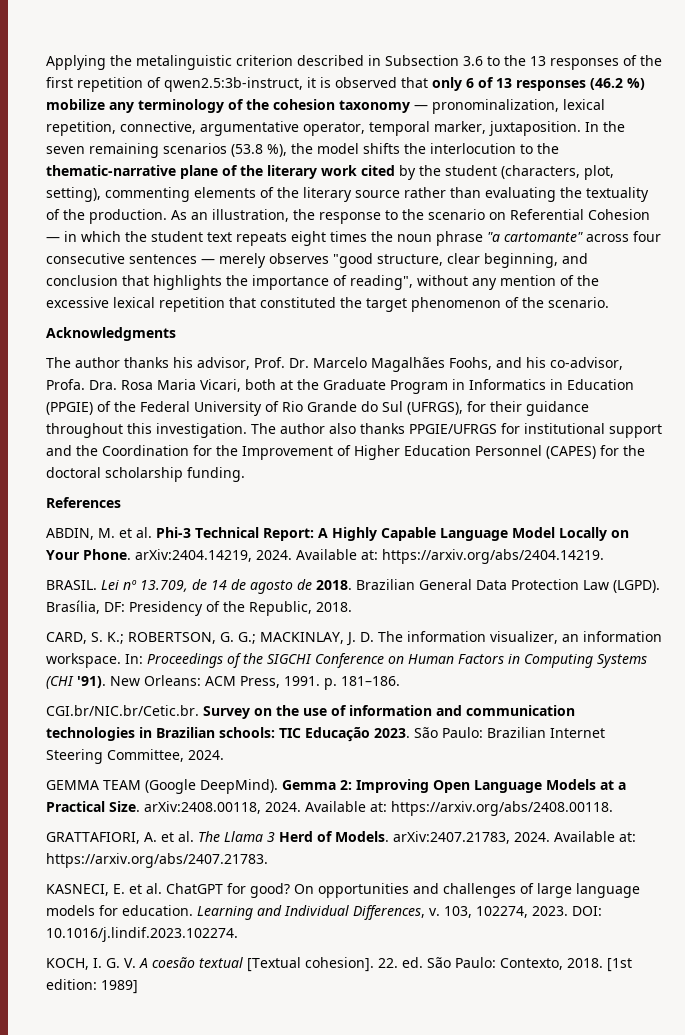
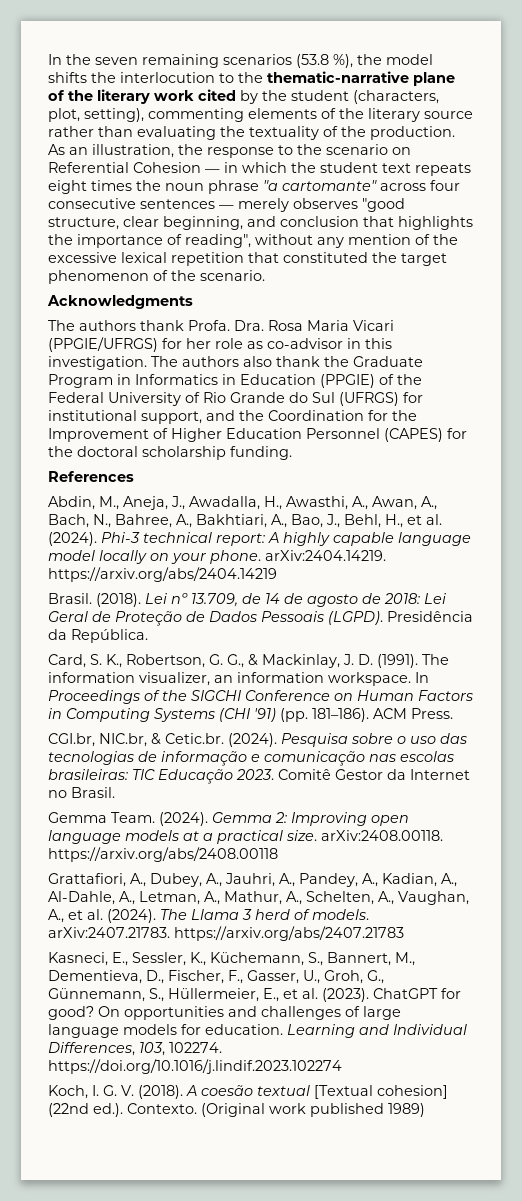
- Applying the metalinguistic criterion described in Subsection 3.6 to the 13 responses of the first repetition of qwen2.5:3b-instruct, it is observed that only 6 of 13 responses (46.2 %) mobilize any terminology of the cohesion taxonomy — pronominalization, lexical repetition, connective, argumentative operator, temporal marker, juxtaposition.
- The author thanks his advisor, Prof. Dr. Marcelo Magalhães Foohs, and his co-advisor, Profa. Dra. Rosa Maria Vicari, both at the Graduate Program in Informatics in Education (PPGIE) of the Federal University of Rio Grande do Sul (UFRGS), for their guidance throughout this investigation. The author also thanks PPGIE/UFRGS for institutional support and the Coordination for the Improvement of Higher Education Personnel (CAPES) for the doctoral scholarship funding.
+ The authors thank Profa. Dra. Rosa Maria Vicari (PPGIE/UFRGS) for her role as co-advisor in this investigation. The authors also thank the Graduate Program in Informatics in Education (PPGIE) of the Federal University of Rio Grande do Sul (UFRGS) for institutional support, and the Coordination for the Improvement of Higher Education Personnel (CAPES) for the doctoral scholarship funding.
- ABDIN, M. et al. Phi-3 Technical Report: A Highly Capable Language Model Locally on Your Phone. arXiv:2404.14219, 2024. Available at: https://arxiv.org/abs/2404.14219.
- BRASIL.
+ Abdin, M., Aneja, J., Awadalla, H., Awasthi, A., Awan, A., Bach, N., Bahree, A., Bakhtiari, A., Bao, J., Behl, H., et al. (2024). Phi-3 technical report: A highly capable language model locally on your phone. arXiv:2404.14219. https://arxiv.org/abs/2404.14219
+ Brasil. (2018).
- Lei nº 13.709, de 14 de agosto de 2018. Brazilian General Data Protection Law (LGPD). Brasília, DF: Presidency of the Republic, 2018.
- CARD, S. K.; ROBERTSON, G. G.; MACKINLAY, J. D. The information visualizer, an information workspace.
+ Lei nº 13.709, de 14 de agosto de 2018: Lei Geral de Proteção de Dados Pessoais (LGPD). Presidência da República.
+ Card, S. K., Robertson, G. G., & Mackinlay, J. D. (1991). The information visualizer, an information workspace.
- In: Proceedings of the SIGCHI Conference on Human Factors in Computing Systems (CHI '91). New Orleans: ACM Press, 1991. p. 181–186.
- CGI.br/NIC.br/Cetic.br. Survey on the use of information and communication technologies in Brazilian schools: TIC Educação 2023. São Paulo: Brazilian Internet Steering Committee, 2024.
- GEMMA TEAM (Google DeepMind). Gemma 2: Improving Open Language Models at a Practical Size. arXiv:2408.00118, 2024. Available at: https://arxiv.org/abs/2408.00118.
- GRATTAFIORI, A. et al. The Llama 3 Herd of Models. arXiv:2407.21783, 2024. Available at: https://arxiv.org/abs/2407.21783.
- KASNECI, E. et al. ChatGPT for good?
+ In Proceedings of the SIGCHI Conference on Human Factors in Computing Systems (CHI '91) (pp. 181–186). ACM Press.
+ CGI.br, NIC.br, & Cetic.br. (2024). Pesquisa sobre o uso das tecnologias de informação e comunicação nas escolas brasileiras: TIC Educação 2023. Comitê Gestor da Internet no Brasil.
+ Gemma Team. (2024). Gemma 2: Improving open language models at a practical size. arXiv:2408.00118. https://arxiv.org/abs/2408.00118
+ Grattafiori, A., Dubey, A., Jauhri, A., Pandey, A., Kadian, A., Al-Dahle, A., Letman, A., Mathur, A., Schelten, A., Vaughan, A., et al. (2024). The Llama 3 herd of models. arXiv:2407.21783. https://arxiv.org/abs/2407.21783
+ Kasneci, E., Sessler, K., Küchemann, S., Bannert, M., Dementieva, D., Fischer, F., Gasser, U., Groh, G., Günnemann, S., Hüllermeier, E., et al. (2023). ChatGPT for good?
- Learning and Individual Differences, v. 103, 102274, 2023. DOI: 10.1016/j.lindif.2023.102274.
- KOCH, I. G. V. A coesão textual [Textual cohesion]. 22. ed. São Paulo: Contexto, 2018. [1st edition: 1989]
+ Learning and Individual Differences, 103, 102274. https://doi.org/10.1016/j.lindif.2023.102274
+ Koch, I. G. V. (2018). A coesão textual [Textual cohesion] (22nd ed.). Contexto. (Original work published 1989)

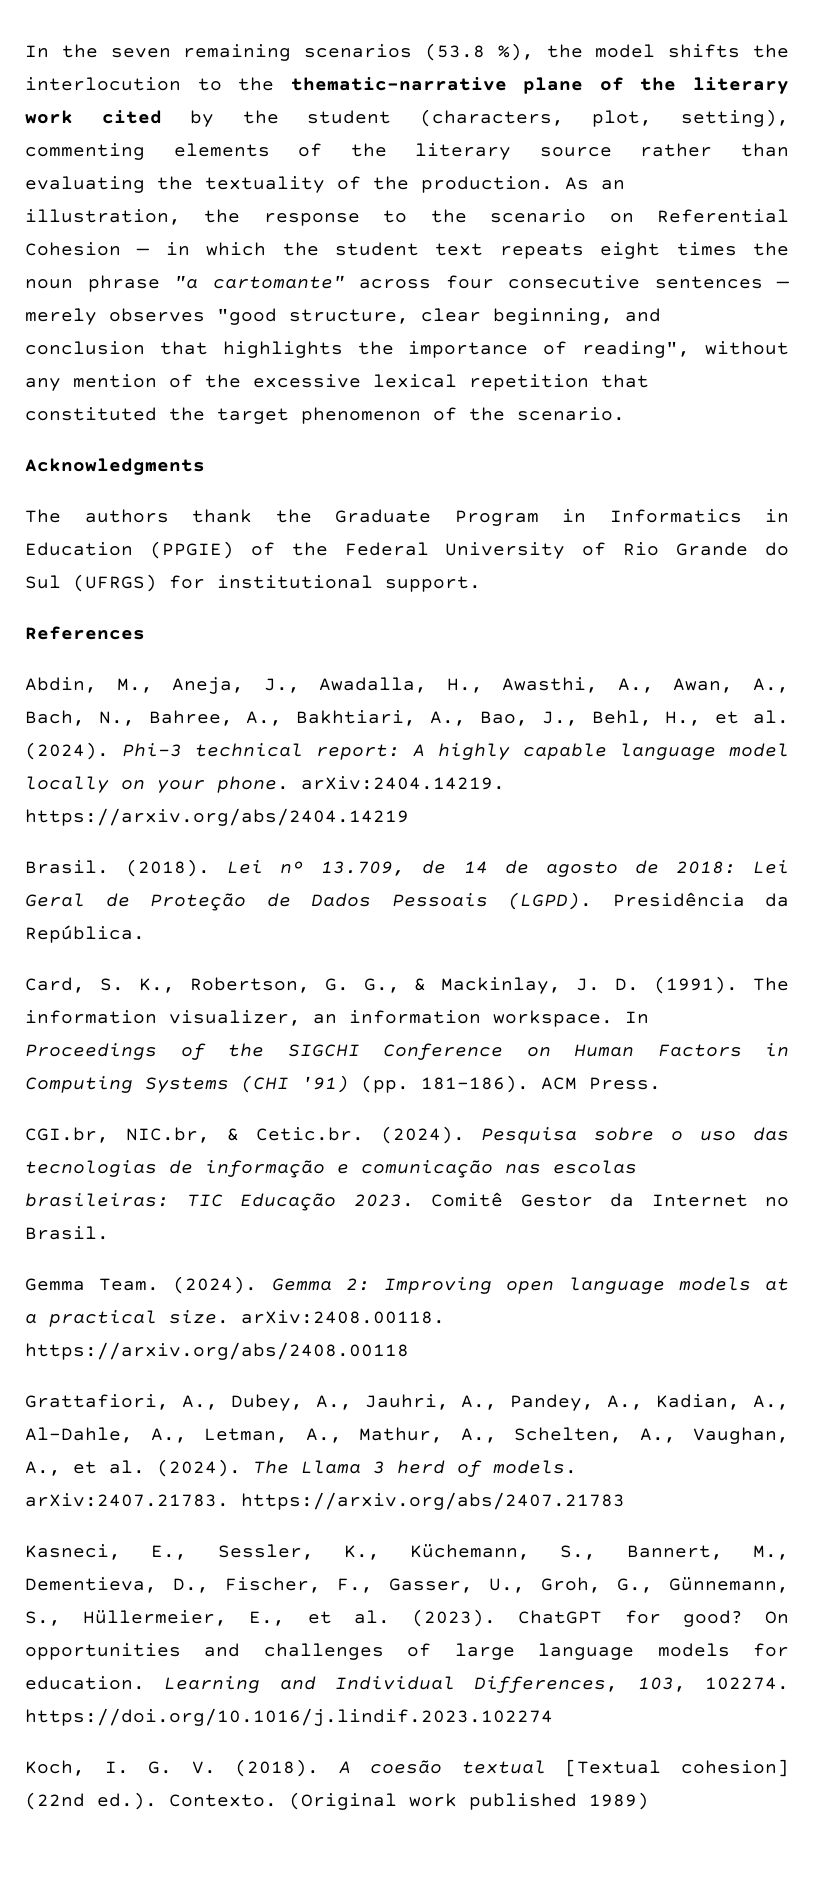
- The authors thank Profa. Dra. Rosa Maria Vicari (PPGIE/UFRGS) for her role as co-advisor in this investigation. The authors also thank the Graduate Program in Informatics in Education (PPGIE) of the Federal University of Rio Grande do Sul (UFRGS) for institutional support, and the Coordination for the Improvement of Higher Education Personnel (CAPES) for the doctoral scholarship funding.
+ The authors thank the Graduate Program in Informatics in Education (PPGIE) of the Federal University of Rio Grande do Sul (UFRGS) for institutional support.

